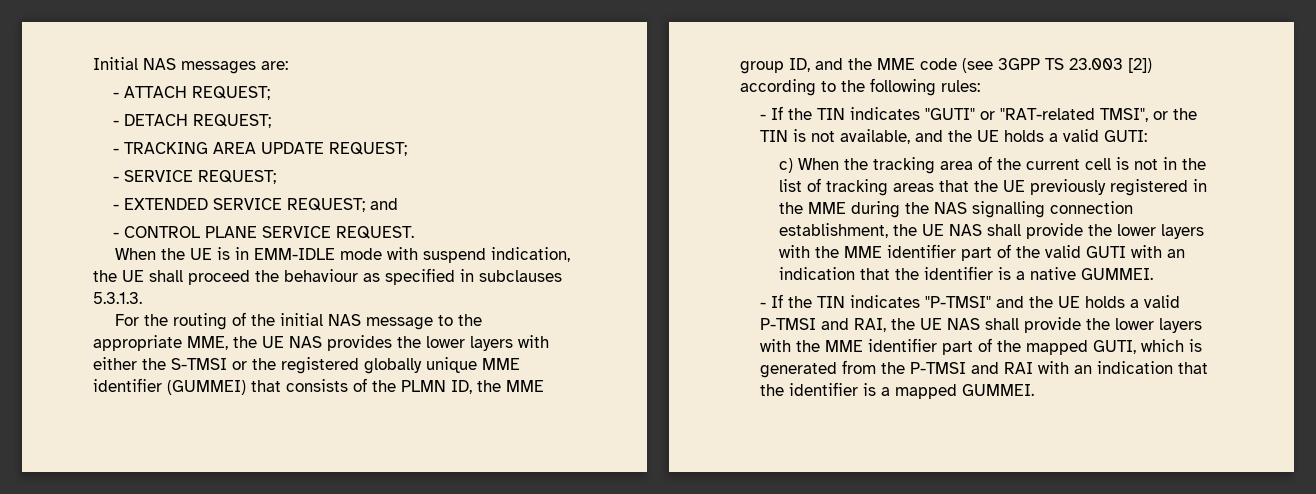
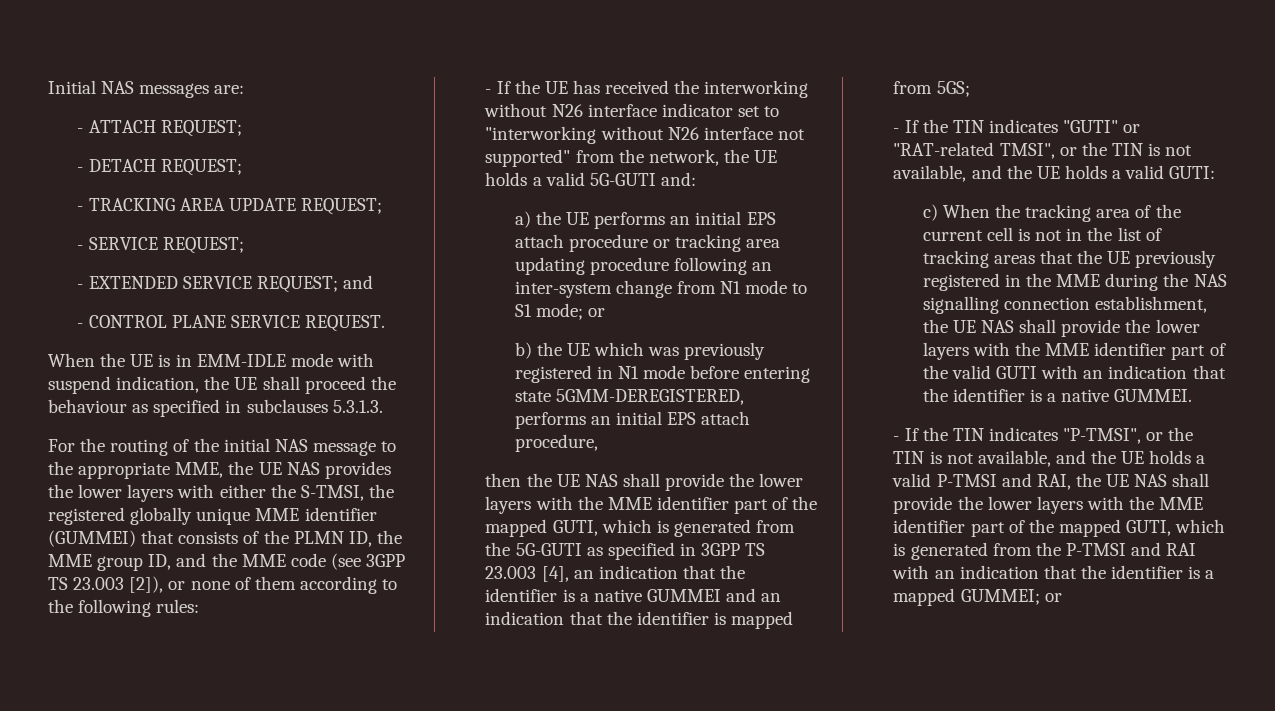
- For the routing of the initial NAS message to the appropriate MME, the UE NAS provides the lower layers with either the S-TMSI or the registered globally unique MME identifier (GUMMEI) that consists of the PLMN ID, the MME group ID, and the MME code (see 3GPP TS 23.003 [2]) according to the following rules:
+ For the routing of the initial NAS message to the appropriate MME, the UE NAS provides the lower layers with either the S-TMSI, the registered globally unique MME identifier (GUMMEI) that consists of the PLMN ID, the MME group ID, and the MME code (see 3GPP TS 23.003 [2]), or none of them according to the following rules:
+ - If the UE has received the interworking without N26 interface indicator set to "interworking without N26 interface not supported" from the network, the UE holds a valid 5G-GUTI and:
+ a) the UE performs an initial EPS attach procedure or tracking area updating procedure following an inter-system change from N1 mode to S1 mode; or
+ b) the UE which was previously registered in N1 mode before entering state 5GMM-DEREGISTERED, performs an initial EPS attach procedure,
+ then the UE NAS shall provide the lower layers with the MME identifier part of the mapped GUTI, which is generated from the 5G-GUTI as specified in 3GPP TS 23.003 [4], an indication that the identifier is a native GUMMEI and an indication that the identifier is mapped from 5GS;
- - If the TIN indicates "P-TMSI" and the UE holds a valid P-TMSI and RAI, the UE NAS shall provide the lower layers with the MME identifier part of the mapped GUTI, which is generated from the P-TMSI and RAI with an indication that the identifier is a mapped GUMMEI.
+ - If the TIN indicates "P-TMSI", or the TIN is not available, and the UE holds a valid P-TMSI and RAI, the UE NAS shall provide the lower layers with the MME identifier part of the mapped GUTI, which is generated from the P-TMSI and RAI with an indication that the identifier is a mapped GUMMEI; or

